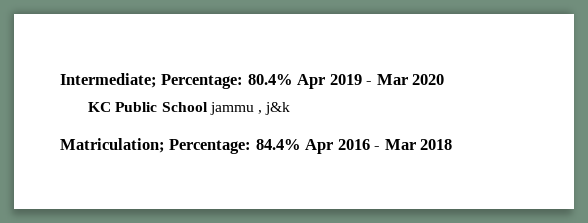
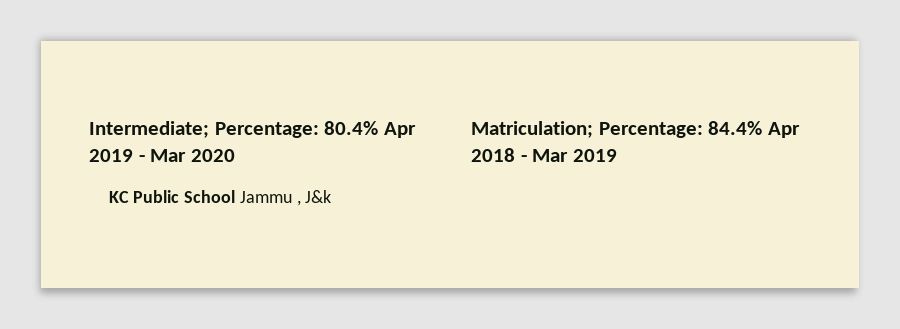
- KC Public School jammu , j&k
+ KC Public School Jammu , J&k
- Matriculation; Percentage: 84.4% Apr 2016 - Mar 2018
+ Matriculation; Percentage: 84.4% Apr 2018 - Mar 2019

